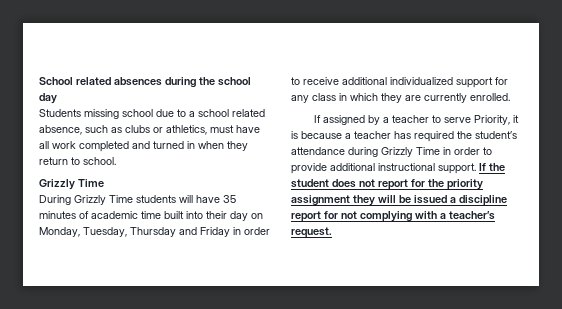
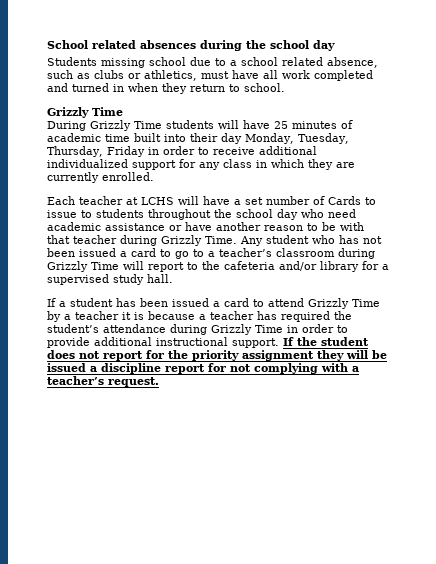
- During Grizzly Time students will have 35 minutes of academic time built into their day on Monday, Tuesday, Thursday and Friday in order to receive additional individualized support for any class in which they are currently enrolled.
+ During Grizzly Time students will have 25 minutes of academic time built into their day Monday, Tuesday, Thursday, Friday in order to receive additional individualized support for any class in which they are currently enrolled.
- If assigned by a teacher to serve Priority, it is because a teacher has required the student’s attendance during Grizzly Time in order to provide additional instructional support.
+ Each teacher at LCHS will have a set number of Cards to issue to students throughout the school day who need academic assistance or have another reason to be with that teacher during Grizzly Time. Any student who has not been issued a card to go to a teacher’s classroom during Grizzly Time will report to the cafeteria and/or library for a supervised study hall.
+ If a student has been issued a card to attend Grizzly Time by a teacher it is because a teacher has required the student’s attendance during Grizzly Time in order to provide additional instructional support.

